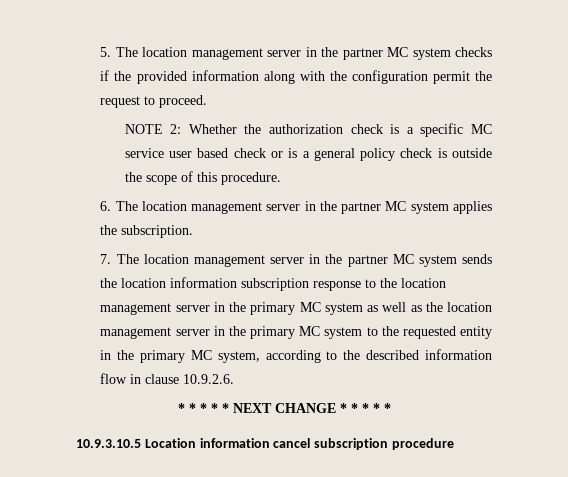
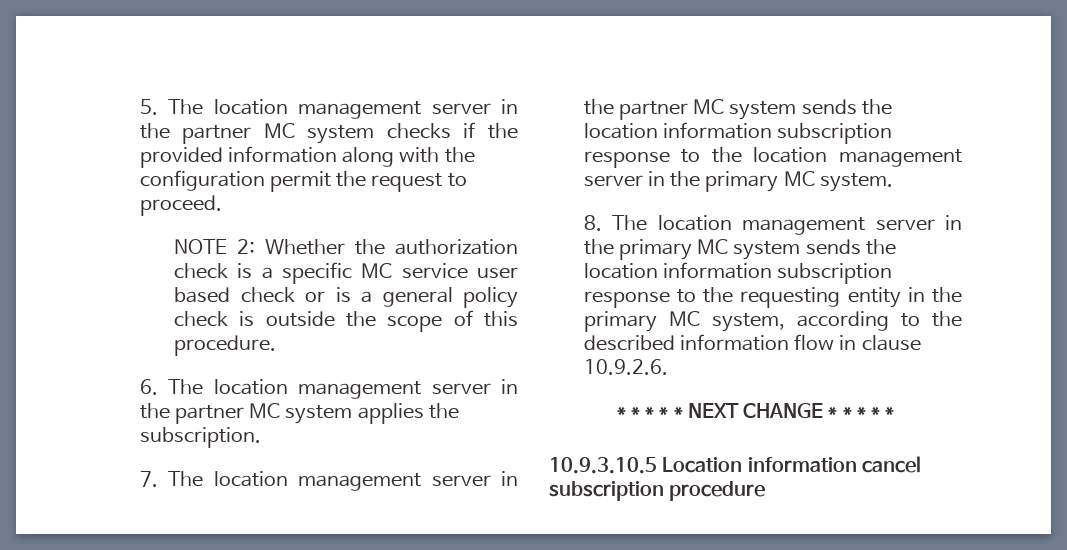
- 7. The location management server in the partner MC system sends the location information subscription response to the location management server in the primary MC system as well as the location management server in the primary MC system to the requested entity in the primary MC system, according to the described information flow in clause 10.9.2.6.
+ 7. The location management server in the partner MC system sends the location information subscription response to the location management server in the primary MC system.
+ 8. The location management server in the primary MC system sends the location information subscription response to the requesting entity in the primary MC system, according to the described information flow in clause 10.9.2.6.

